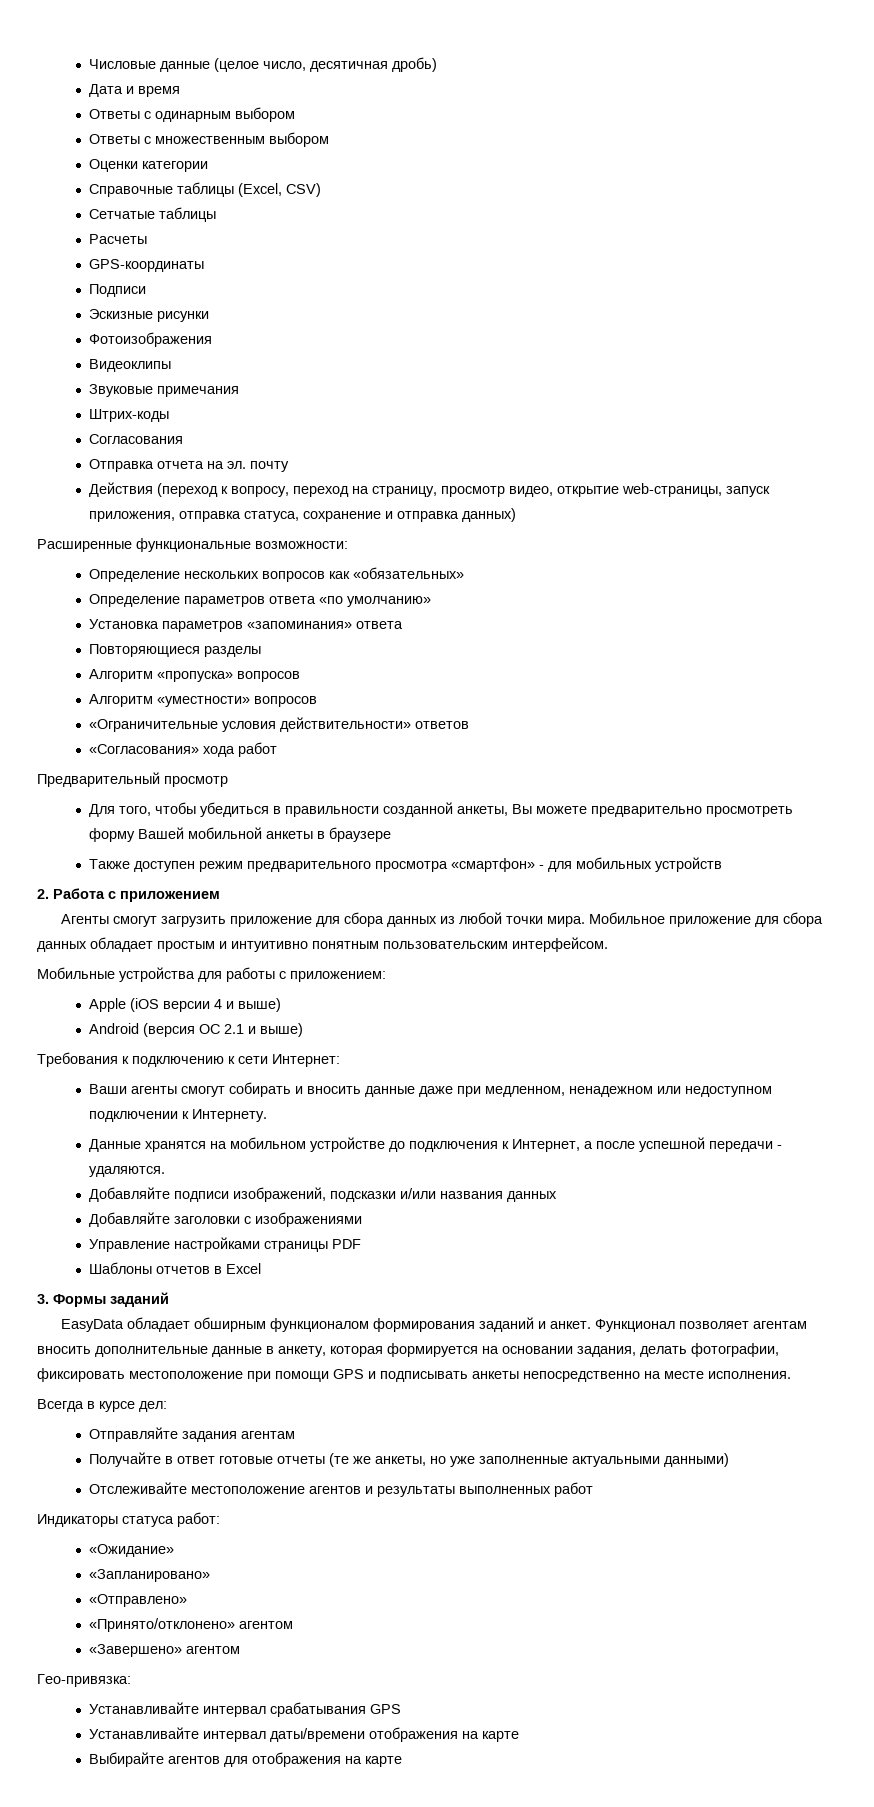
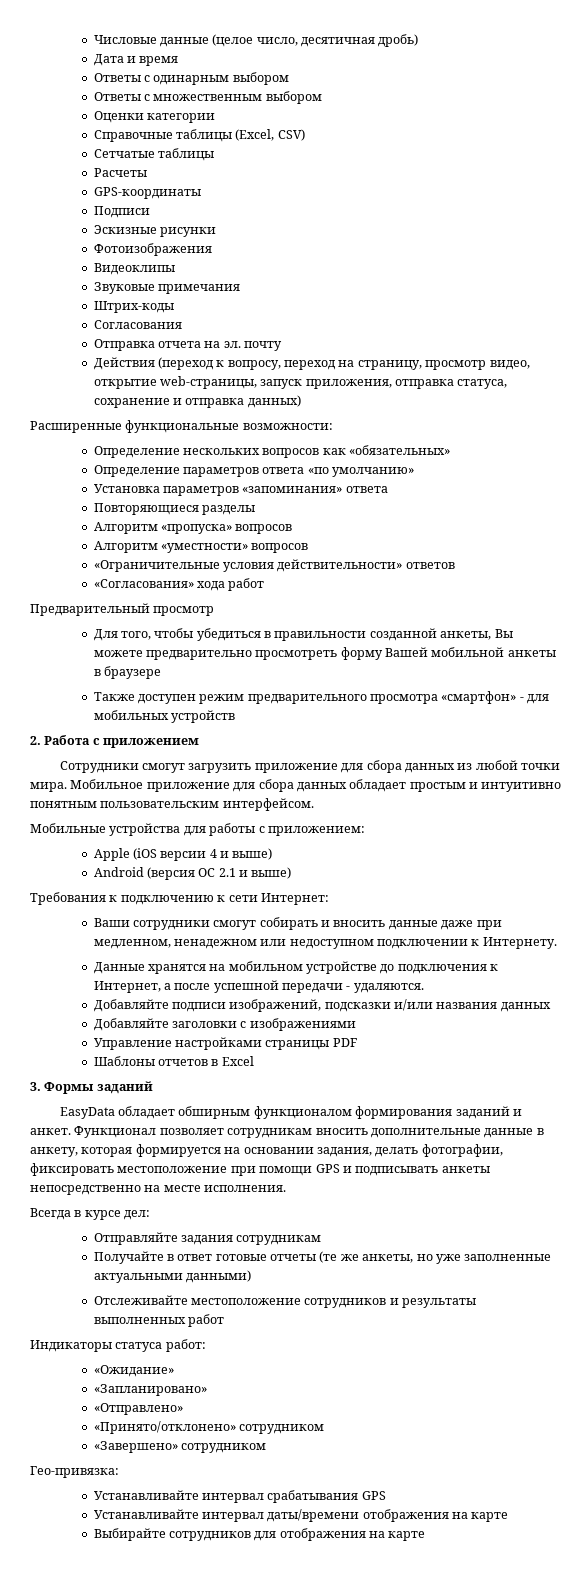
- Агенты смогут загрузить приложение для сбора данных из любой точки мира.
+ Сотрудники смогут загрузить приложение для сбора данных из любой точки мира.
- Ваши агенты смогут собирать и вносить данные даже при медленном, ненадежном или недоступном подключении к Интернету.
+ Ваши cотрудники смогут собирать и вносить данные даже при медленном, ненадежном или недоступном подключении к Интернету.
- Функционал позволяет агентам вносить дополнительные данные в анкету, которая формируется на основании задания, делать фотографии, фиксировать местоположение при помощи GPS и подписывать анкеты непосредственно на месте исполнения.
+ Функционал позволяет cотрудникам вносить дополнительные данные в анкету, которая формируется на основании задания, делать фотографии, фиксировать местоположение при помощи GPS и подписывать анкеты непосредственно на месте исполнения.
- Отправляйте задания агентам
+ Отправляйте задания cотрудникам
- Отслеживайте местоположение агентов и результаты выполненных работ
+ Отслеживайте местоположение сотрудников и результаты выполненных работ
- «Принято/отклонено» агентом
+ «Принято/отклонено» cотрудником
- «Завершено» агентом
+ «Завершено» cотрудником
- Выбирайте агентов для отображения на карте
+ Выбирайте cотрудников для отображения на карте

